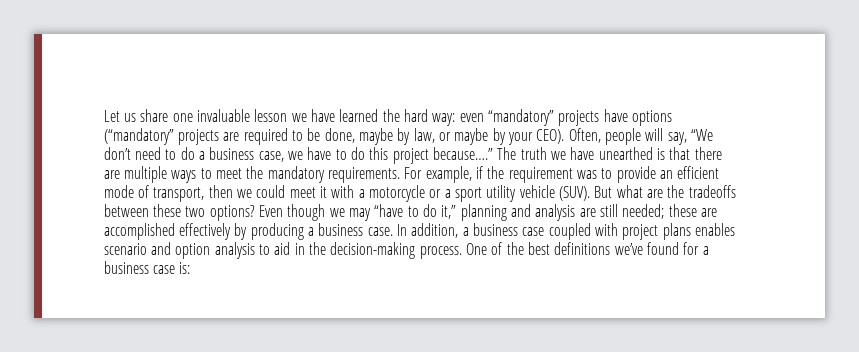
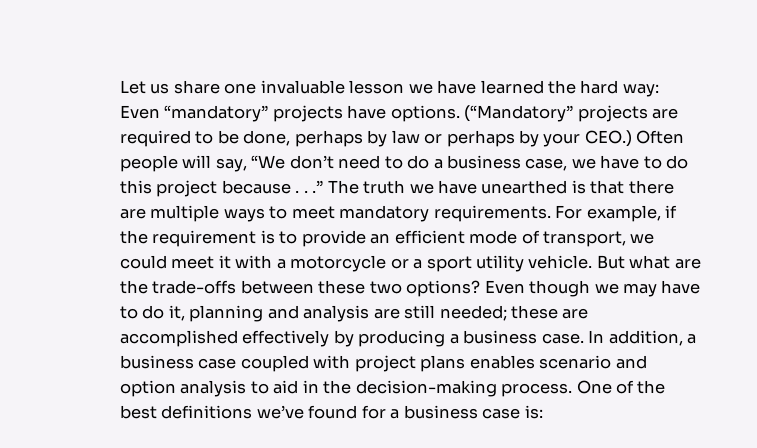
- Let us share one invaluable lesson we have learned the hard way: even “mandatory” projects have options (“mandatory” projects are required to be done, maybe by law, or maybe by your CEO). Often, people will say, “We don’t need to do a business case, we have to do this project because….”
+ Let us share one invaluable lesson we have learned the hard way: Even “mandatory” projects have options. (“Mandatory” projects are required to be done, perhaps by law or perhaps by your CEO.) Often people will say, “We don’t need to do a business case, we have to do this project because . . .”
- The truth we have unearthed is that there are multiple ways to meet the mandatory requirements.
+ The truth we have unearthed is that there are multiple ways to meet mandatory requirements.
- For example, if the requirement was to provide an efficient mode of transport, then we could meet it with a motorcycle or a sport utility vehicle (SUV).
+ For example, if the requirement is to provide an efficient mode of transport, we could meet it with a motorcycle or a sport utility vehicle.
- But what are the tradeoffs between these two options?
+ But what are the trade-offs between these two options?
- Even though we may “have to do it,” planning and analysis are still needed; these are accomplished effectively by producing a business case.
+ Even though we may have to do it, planning and analysis are still needed; these are accomplished effectively by producing a business case.

